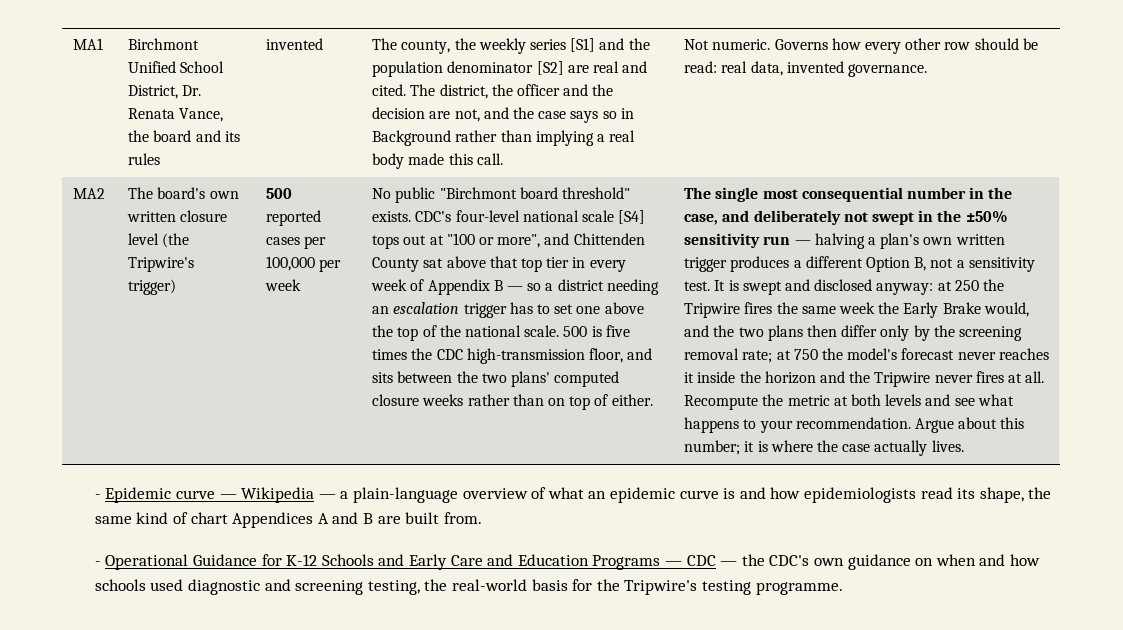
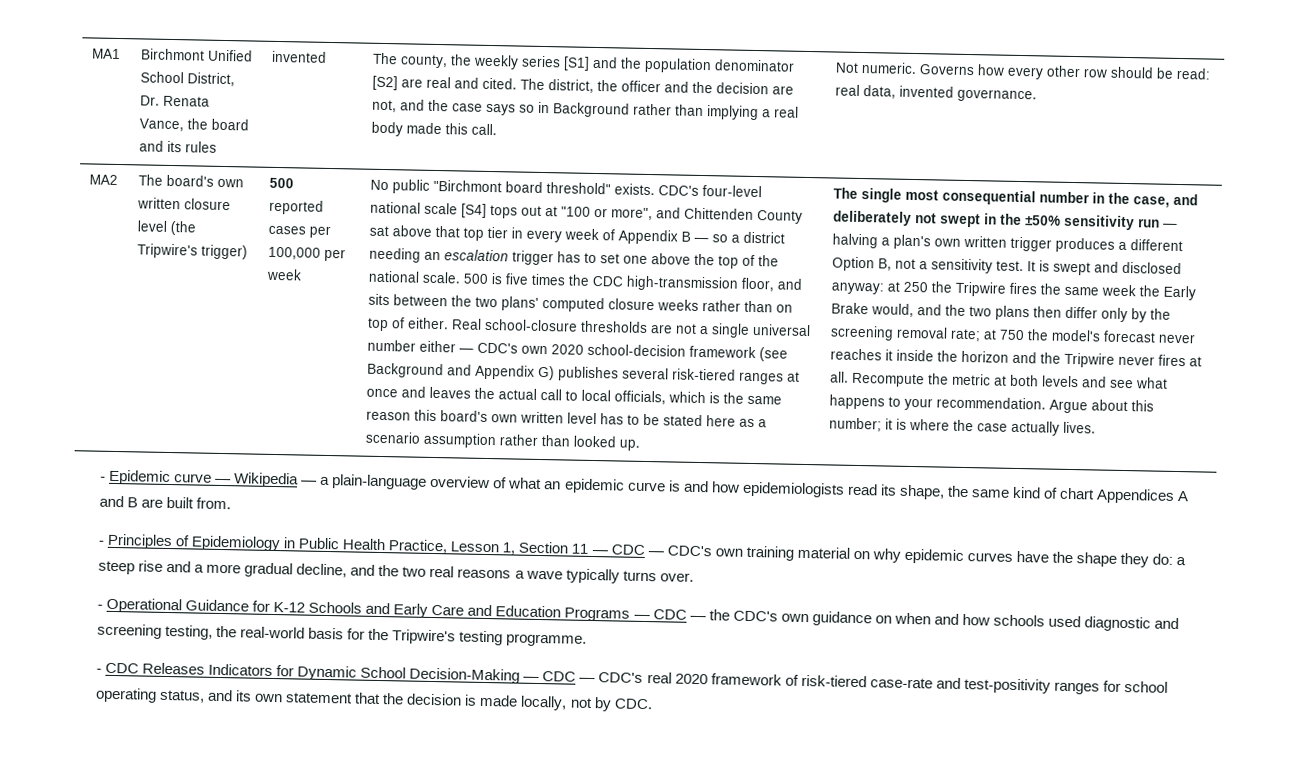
+ Real school-closure thresholds are not a single universal number either — CDC's own 2020 school-decision framework (see Background and Appendix G) publishes several risk-tiered ranges at once and leaves the actual call to local officials, which is the same reason this board's own written level has to be stated here as a scenario assumption rather than looked up.
+ - Principles of Epidemiology in Public Health Practice, Lesson 1, Section 11 — CDC — CDC's own training material on why epidemic curves have the shape they do: a steep rise and a more gradual decline, and the two real reasons a wave typically turns over.
+ - CDC Releases Indicators for Dynamic School Decision-Making — CDC — CDC's real 2020 framework of risk-tiered case-rate and test-positivity ranges for school operating status, and its own statement that the decision is made locally, not by CDC.

